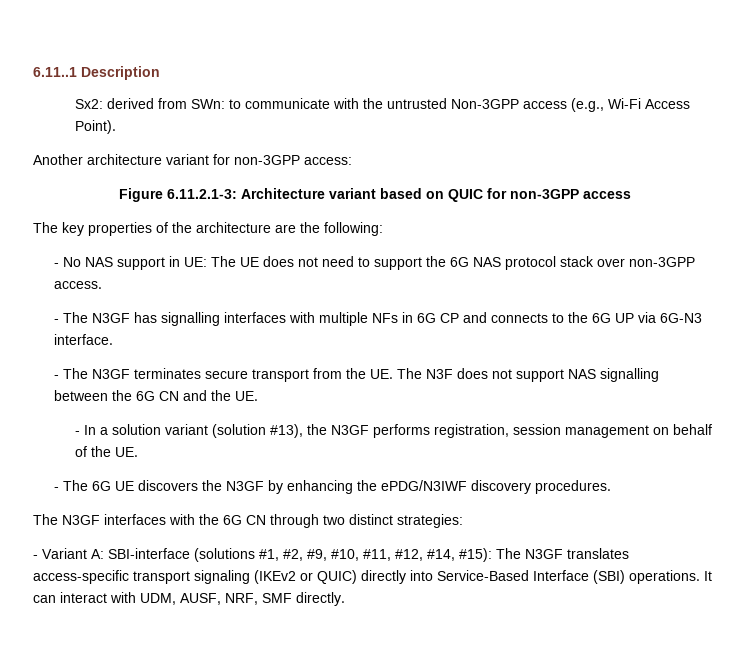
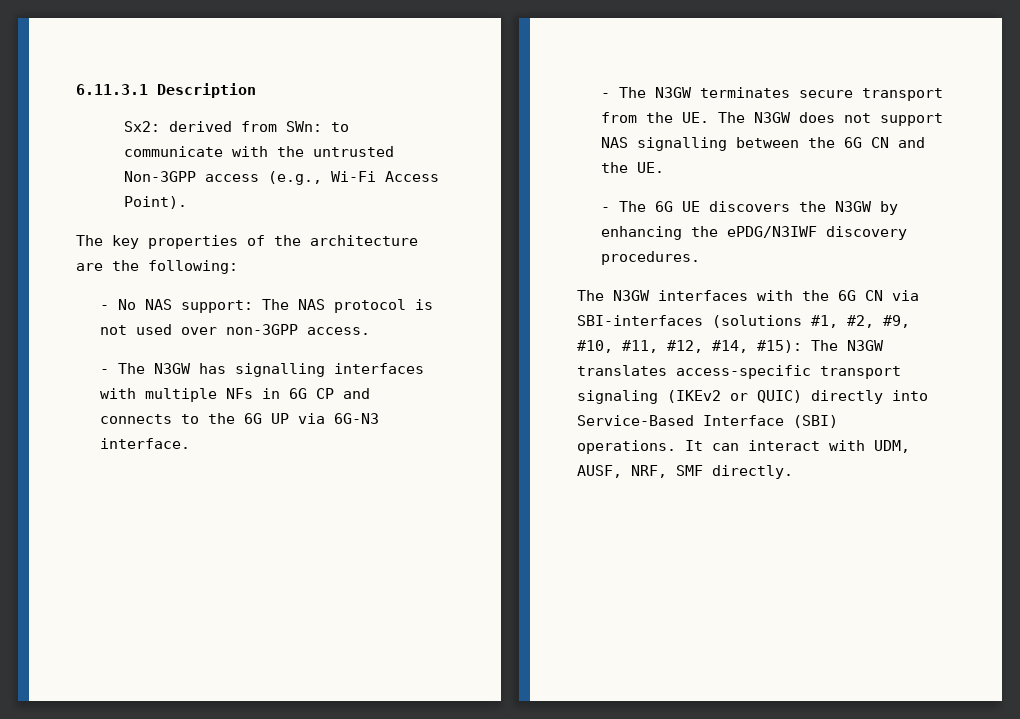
- 6.11..1 Description
+ 6.11.3.1 Description
- Another architecture variant for non-3GPP access:
- Figure 6.11.2.1-3: Architecture variant based on QUIC for non-3GPP access
- - No NAS support in UE: The UE does not need to support the 6G NAS protocol stack over non-3GPP access.
+ - No NAS support: The NAS protocol is not used over non-3GPP access.
- - The N3GF has signalling interfaces with multiple NFs in 6G CP and connects to the 6G UP via 6G-N3 interface.
+ - The N3GW has signalling interfaces with multiple NFs in 6G CP and connects to the 6G UP via 6G-N3 interface.
- - The N3GF terminates secure transport from the UE. The N3F does not support NAS signalling between the 6G CN and the UE.
+ - The N3GW terminates secure transport from the UE. The N3GW does not support NAS signalling between the 6G CN and the UE.
- - In a solution variant (solution #13), the N3GF performs registration, session management on behalf of the UE.
- - The 6G UE discovers the N3GF by enhancing the ePDG/N3IWF discovery procedures.
+ - The 6G UE discovers the N3GW by enhancing the ePDG/N3IWF discovery procedures.
- The N3GF interfaces with the 6G CN through two distinct strategies:
- - Variant A: SBI-interface (solutions #1, #2, #9, #10, #11, #12, #14, #15): The N3GF translates access-specific transport signaling (IKEv2 or QUIC) directly into Service-Based Interface (SBI) operations.
+ The N3GW interfaces with the 6G CN via SBI-interfaces (solutions #1, #2, #9, #10, #11, #12, #14, #15): The N3GW translates access-specific transport signaling (IKEv2 or QUIC) directly into Service-Based Interface (SBI) operations.

